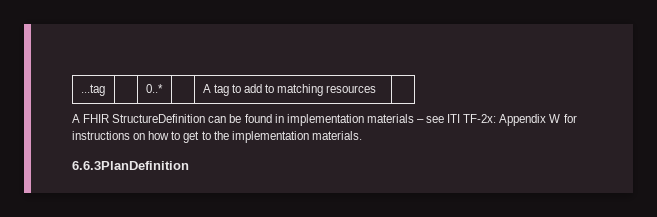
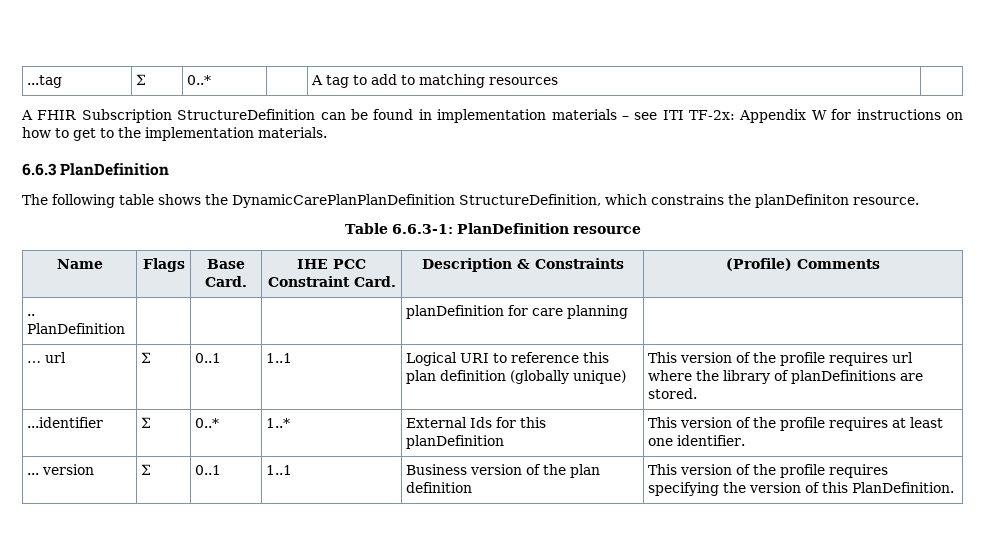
- ...tag | | 0..* | | A tag to add to matching resources |
+ ...tag | Σ | 0..* | | A tag to add to matching resources |
- A FHIR StructureDefinition can be found in implementation materials – see ITI TF-2x: Appendix W for instructions on how to get to the implementation materials.
+ A FHIR Subscription StructureDefinition can be found in implementation materials – see ITI TF-2x: Appendix W for instructions on how to get to the implementation materials.
- 6.6.3PlanDefinition
+ 6.6.3 PlanDefinition
+ The following table shows the DynamicCarePlanPlanDefinition StructureDefinition, which constrains the planDefiniton resource.
+ Table 6.6.3-1: PlanDefinition resource
+ Name | Flags | Base Card. | IHE PCC Constraint Card. | Description & Constraints | (Profile) Comments
+ .. PlanDefinition | | | | planDefinition for care planning |
+ … url | Σ | 0..1 | 1..1 | Logical URI to reference this plan definition (globally unique) | This version of the profile requires url where the library of planDefinitions are stored.
+ ...identifier | Σ | 0..* | 1..* | External Ids for this planDefinition | This version of the profile requires at least one identifier.
+ ... version | Σ | 0..1 | 1..1 | Business version of the plan definition | This version of the profile requires specifying the version of this PlanDefinition.

